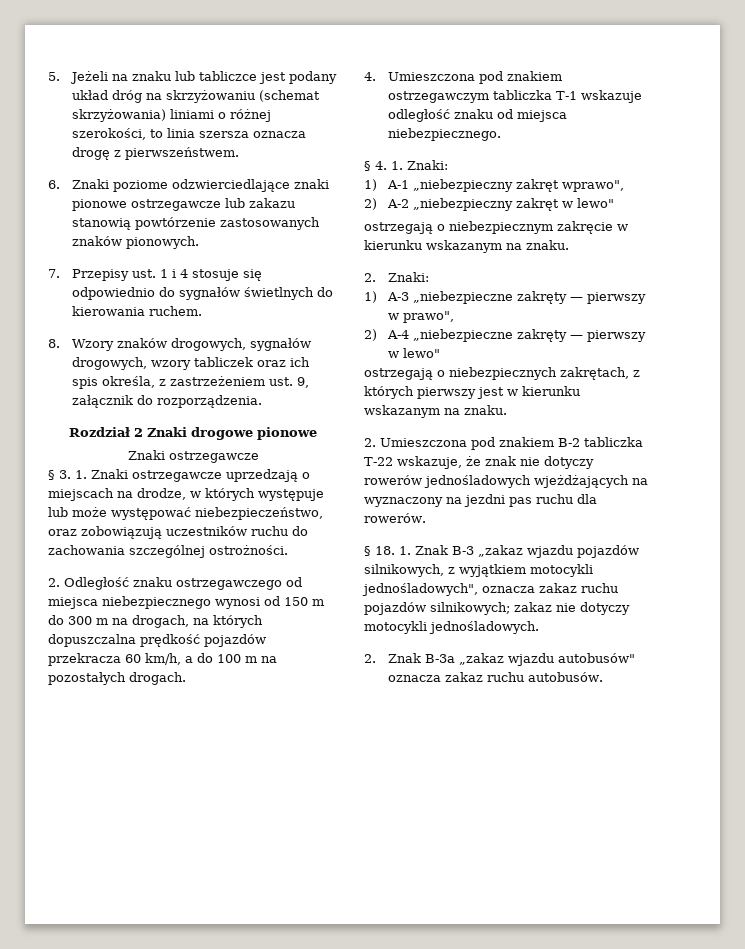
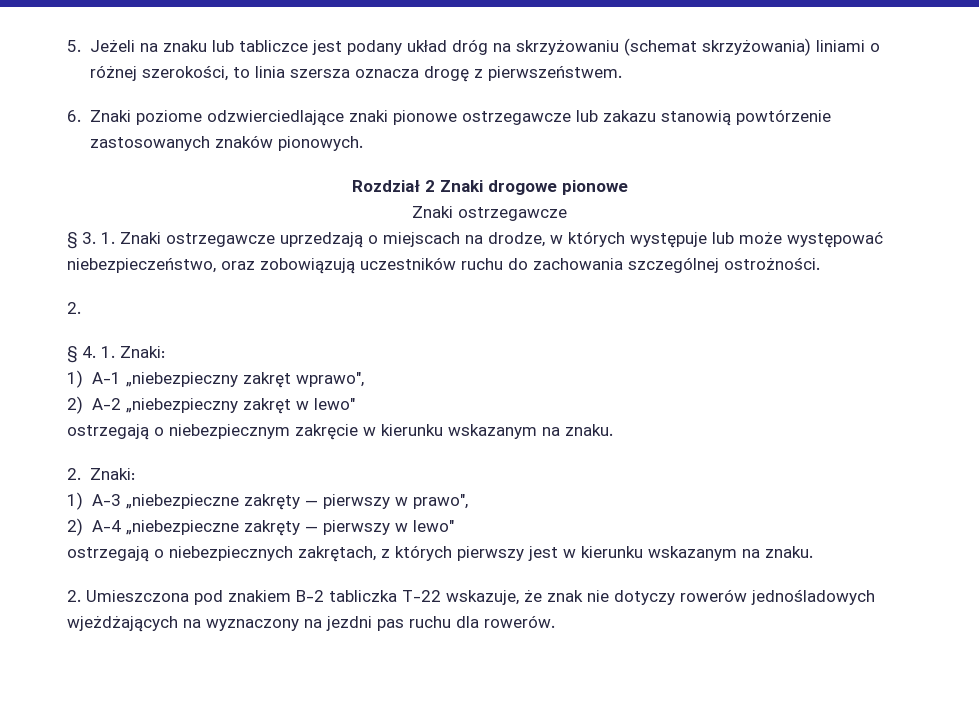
- 7. Przepisy ust. 1 i 4 stosuje się odpowiednio do sygnałów świetlnych do kierowania ruchem.
- 8. Wzory znaków drogowych, sygnałów drogowych, wzory tabliczek oraz ich spis określa, z zastrzeżeniem ust. 9, załącznik do rozporządzenia.
  § 3. 1. Znaki ostrzegawcze uprzedzają o miejscach na drodze, w których występuje lub może występować niebezpieczeństwo, oraz zobowiązują uczestników ruchu do zachowania szczególnej ostrożności.
- 2. Odległość znaku ostrzegawczego od miejsca niebezpiecznego wynosi od 150 m do 300 m na drogach, na których dopuszczalna prędkość pojazdów przekracza 60 km/h, a do 100 m na pozostałych drogach.
- 4. Umieszczona pod znakiem ostrzegawczym tabliczka T-1 wskazuje odległość znaku od miejsca niebezpiecznego.
+ 2.
- § 18. 1. Znak B-3 „zakaz wjazdu pojazdów silnikowych, z wyjątkiem motocykli jednośladowych", oznacza zakaz ruchu pojazdów silnikowych; zakaz nie dotyczy motocykli jednośladowych.
- 2. Znak B-3a „zakaz wjazdu autobusów" oznacza zakaz ruchu autobusów.

